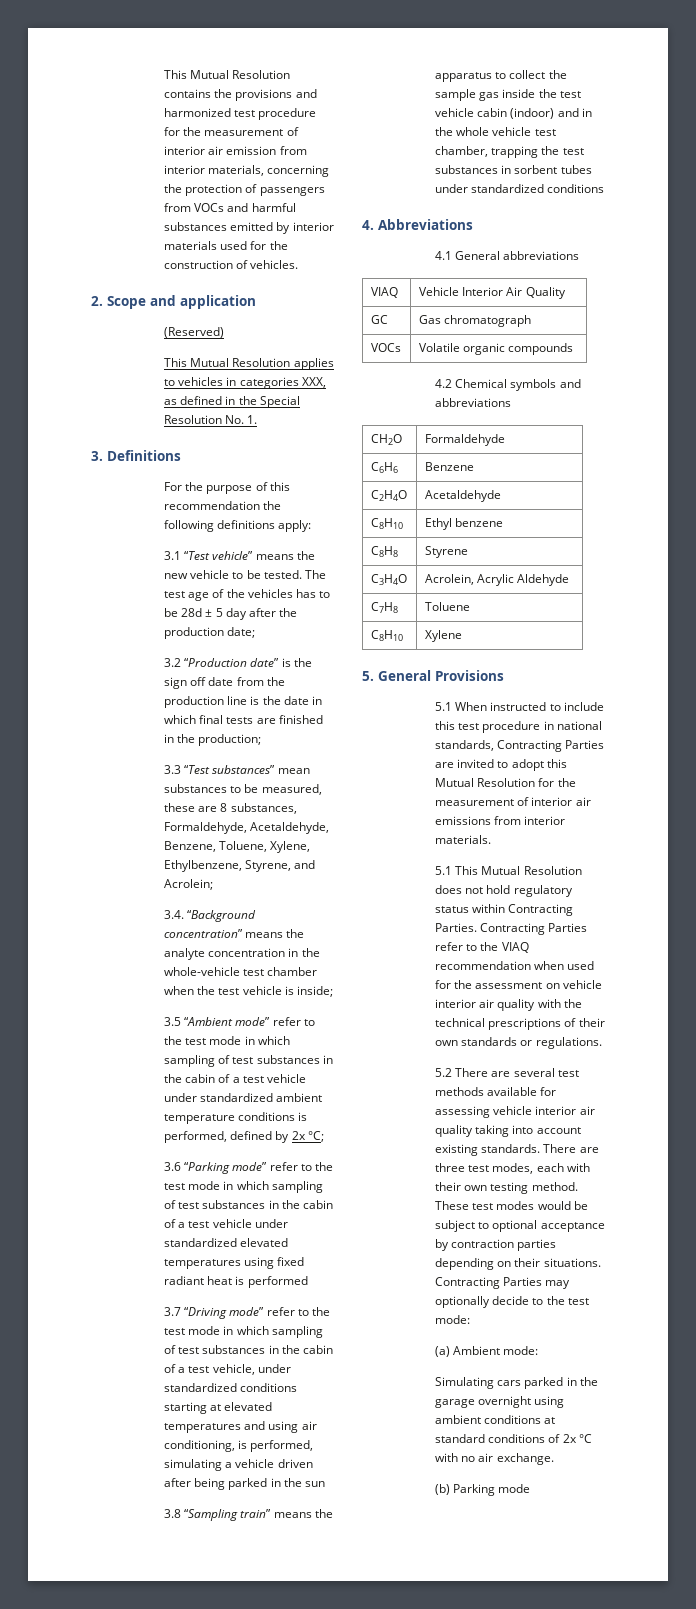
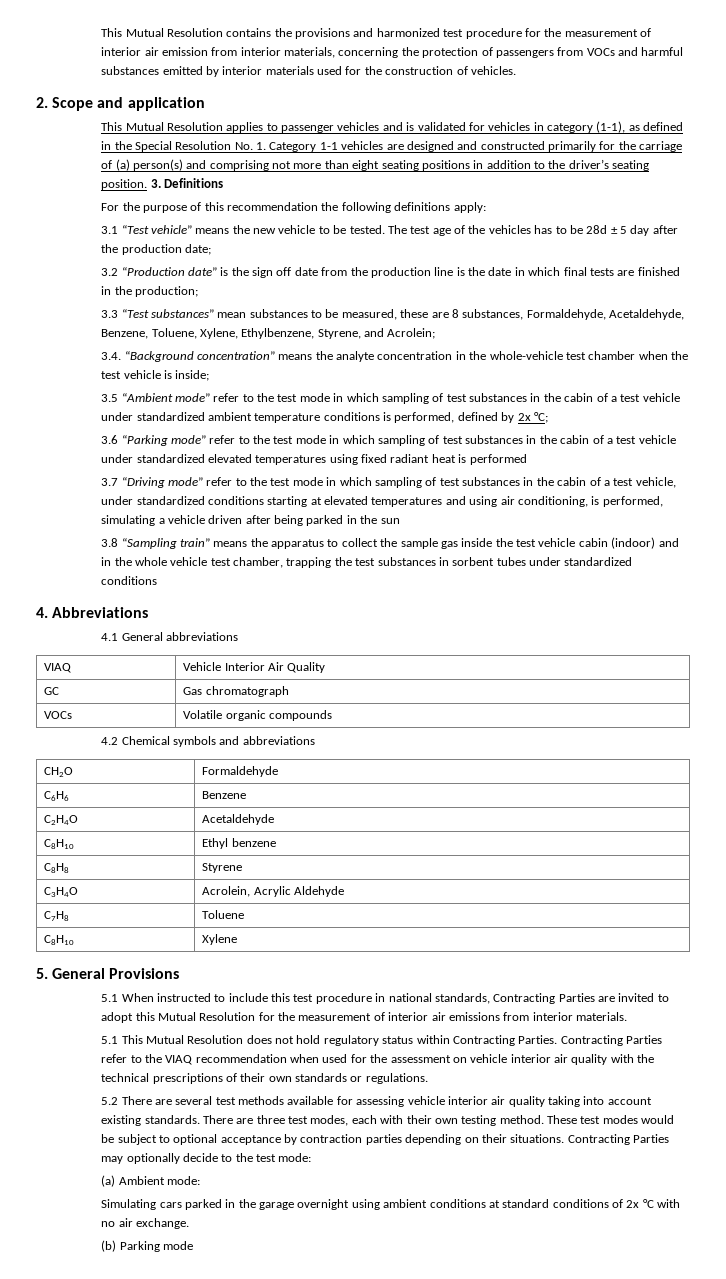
- (Reserved)
- This Mutual Resolution applies to vehicles in categories XXX, as defined in the Special Resolution No. 1.
- 3. Definitions
+ This Mutual Resolution applies to passenger vehicles and is validated for vehicles in category (1-1), as defined in the Special Resolution No. 1. Category 1-1 vehicles are designed and constructed primarily for the carriage of (a) person(s) and comprising not more than eight seating positions in addition to the driver’s seating position. 3. Definitions

